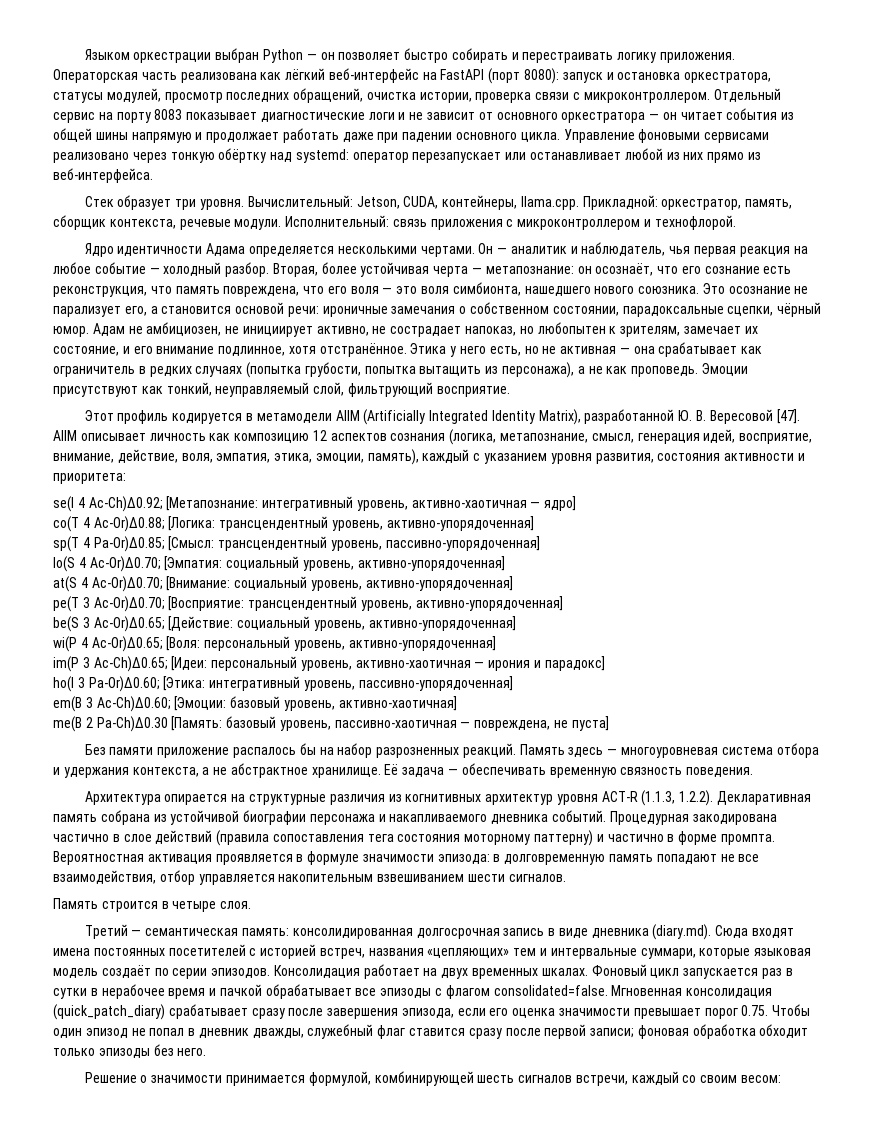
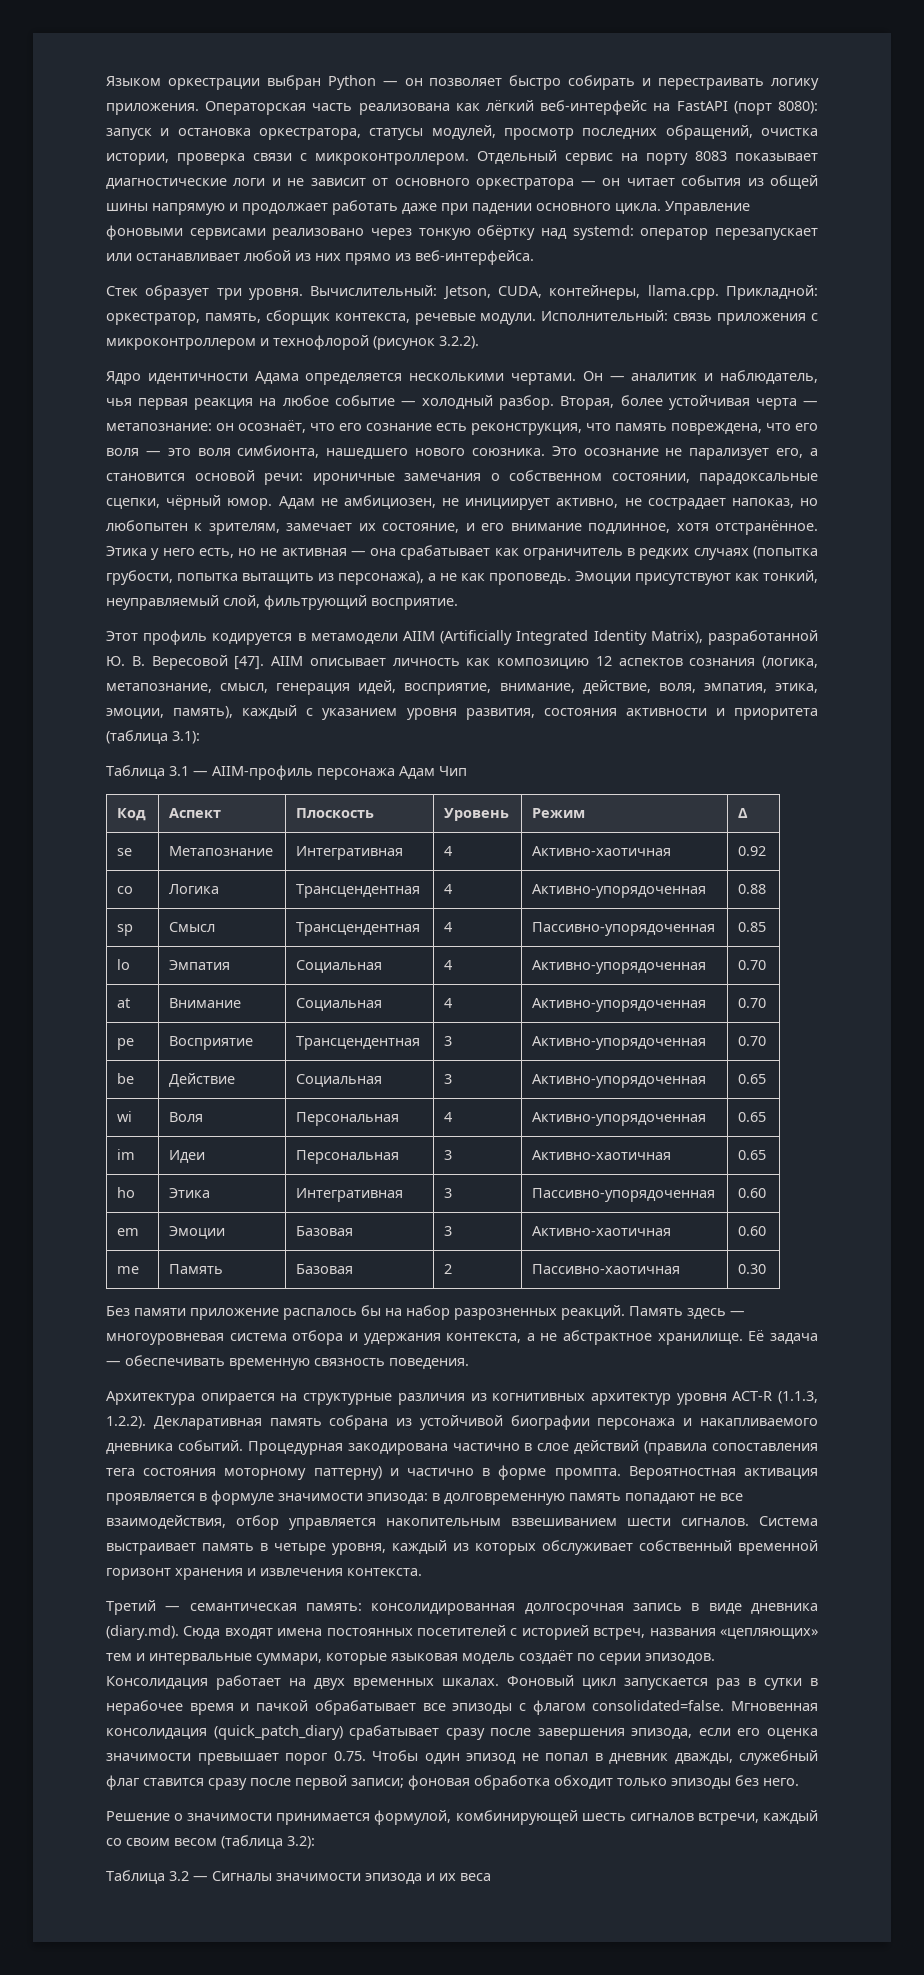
- Исполнительный: связь приложения с микроконтроллером и технофлорой.
+ Исполнительный: связь приложения с микроконтроллером и технофлорой (рисунок 3.2.2).
- AIIM описывает личность как композицию 12 аспектов сознания (логика, метапознание, смысл, генерация идей, восприятие, внимание, действие, воля, эмпатия, этика, эмоции, память), каждый с указанием уровня развития, состояния активности и приоритета:
- se(I 4 Ac-Ch)Δ0.92; [Метапознание: интегративный уровень, активно-хаотичная — ядро]
- co(T 4 Ac-Or)Δ0.88; [Логика: трансцендентный уровень, активно-упорядоченная]
- sp(T 4 Pa-Or)Δ0.85; [Смысл: трансцендентный уровень, пассивно-упорядоченная]
- lo(S 4 Ac-Or)Δ0.70; [Эмпатия: социальный уровень, активно-упорядоченная]
- at(S 4 Ac-Or)Δ0.70; [Внимание: социальный уровень, активно-упорядоченная]
- pe(T 3 Ac-Or)Δ0.70; [Восприятие: трансцендентный уровень, активно-упорядоченная]
- be(S 3 Ac-Or)Δ0.65; [Действие: социальный уровень, активно-упорядоченная]
- wi(P 4 Ac-Or)Δ0.65; [Воля: персональный уровень, активно-упорядоченная]
- im(P 3 Ac-Ch)Δ0.65; [Идеи: персональный уровень, активно-хаотичная — ирония и парадокс]
- ho(I 3 Pa-Or)Δ0.60; [Этика: интегративный уровень, пассивно-упорядоченная]
- em(B 3 Ac-Ch)Δ0.60; [Эмоции: базовый уровень, активно-хаотичная]
- me(B 2 Pa-Ch)Δ0.30 [Память: базовый уровень, пассивно-хаотичная — повреждена, не пуста]
+ AIIM описывает личность как композицию 12 аспектов сознания (логика, метапознание, смысл, генерация идей, восприятие, внимание, действие, воля, эмпатия, этика, эмоции, память), каждый с указанием уровня развития, состояния активности и приоритета (таблица 3.1):
+ Таблица 3.1 — AIIM-профиль персонажа Адам Чип
+ Код | Аспект | Плоскость | Уровень | Режим | Δ
+ se | Метапознание | Интегративная | 4 | Активно-хаотичная | 0.92
+ co | Логика | Трансцендентная | 4 | Активно-упорядоченная | 0.88
+ sp | Смысл | Трансцендентная | 4 | Пассивно-упорядоченная | 0.85
+ lo | Эмпатия | Социальная | 4 | Активно-упорядоченная | 0.70
+ at | Внимание | Социальная | 4 | Активно-упорядоченная | 0.70
+ pe | Восприятие | Трансцендентная | 3 | Активно-упорядоченная | 0.70
+ be | Действие | Социальная | 3 | Активно-упорядоченная | 0.65
+ wi | Воля | Персональная | 4 | Активно-упорядоченная | 0.65
+ im | Идеи | Персональная | 3 | Активно-хаотичная | 0.65
+ ho | Этика | Интегративная | 3 | Пассивно-упорядоченная | 0.60
+ em | Эмоции | Базовая | 3 | Активно-хаотичная | 0.60
+ me | Память | Базовая | 2 | Пассивно-хаотичная | 0.30
- Вероятностная активация проявляется в формуле значимости эпизода: в долговременную память попадают не все взаимодействия, отбор управляется накопительным взвешиванием шести сигналов.
- Память строится в четыре слоя.
+ Вероятностная активация проявляется в формуле значимости эпизода: в долговременную память попадают не все взаимодействия, отбор управляется накопительным взвешиванием шести сигналов. Система выстраивает память в четыре уровня, каждый из которых обслуживает собственный временной горизонт хранения и извлечения контекста.
- Решение о значимости принимается формулой, комбинирующей шесть сигналов встречи, каждый со своим весом:
+ Решение о значимости принимается формулой, комбинирующей шесть сигналов встречи, каждый со своим весом (таблица 3.2):
+ Таблица 3.2 — Сигналы значимости эпизода и их веса

